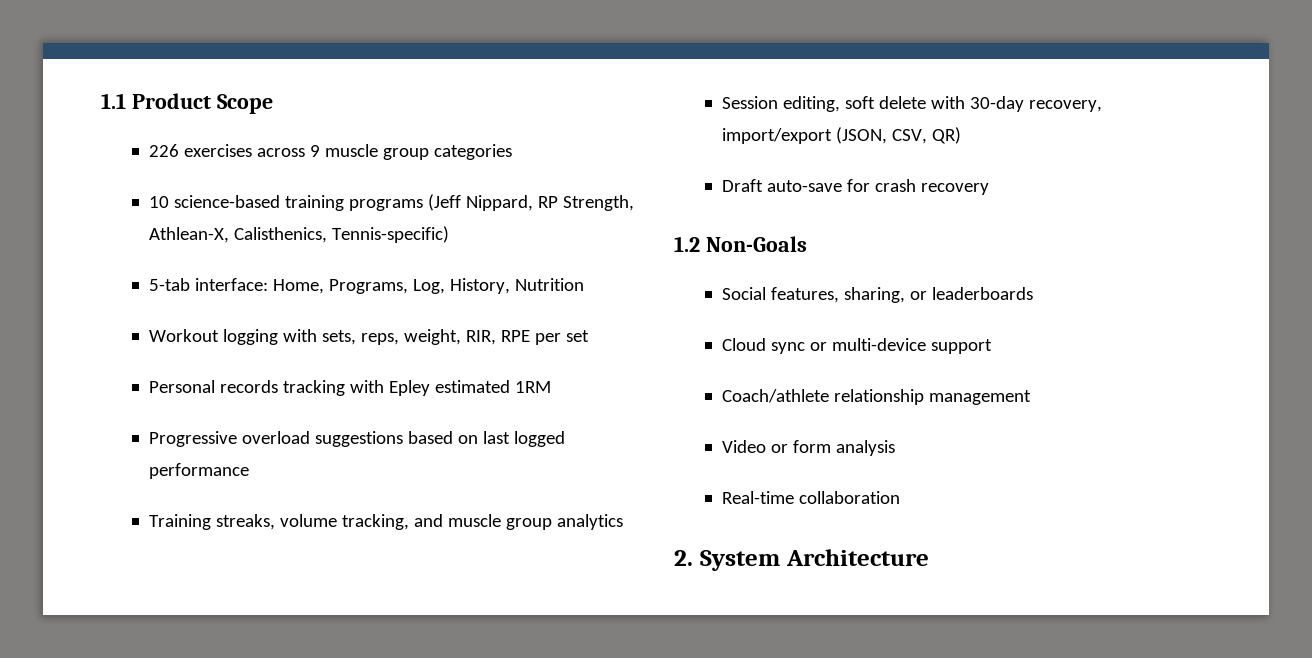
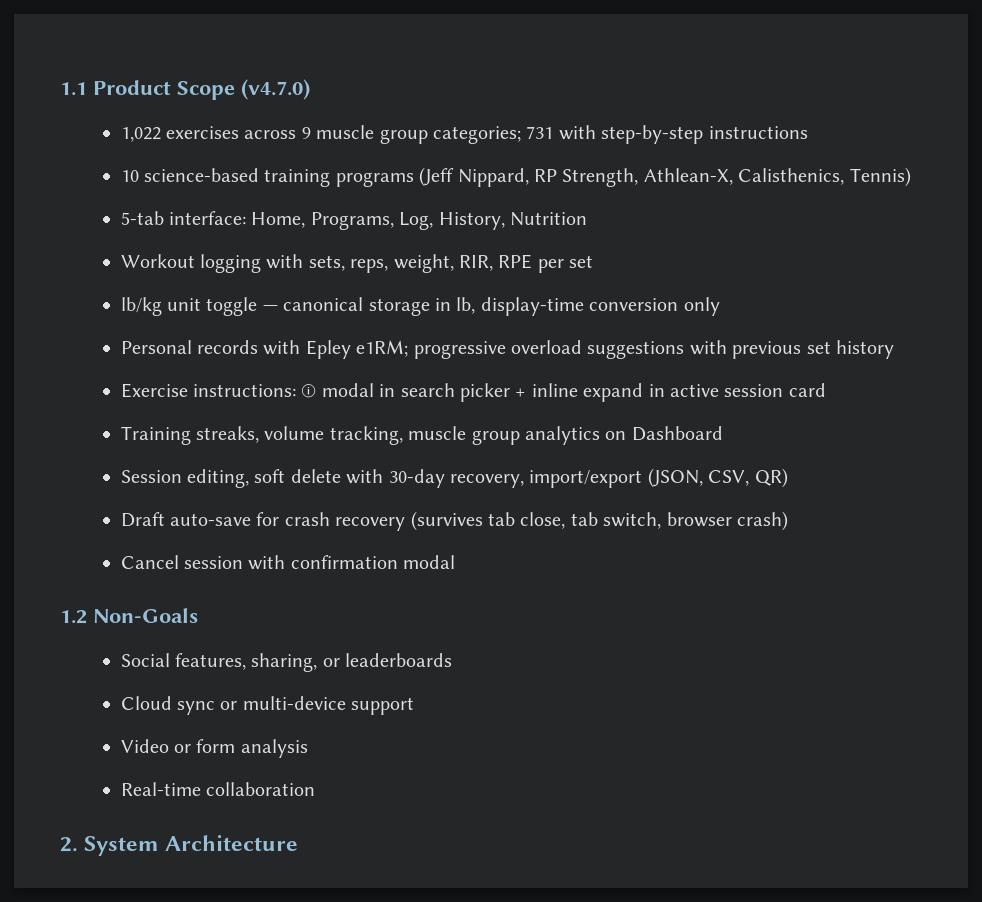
- 1.1 Product Scope
- 226 exercises across 9 muscle group categories
+ 1.1 Product Scope (v4.7.0)
+ 1,022 exercises across 9 muscle group categories; 731 with step-by-step instructions
- 10 science-based training programs (Jeff Nippard, RP Strength, Athlean-X, Calisthenics, Tennis-specific)
+ 10 science-based training programs (Jeff Nippard, RP Strength, Athlean-X, Calisthenics, Tennis)
+ lb/kg unit toggle — canonical storage in lb, display-time conversion only
- Personal records tracking with Epley estimated 1RM
- Progressive overload suggestions based on last logged performance
+ Personal records with Epley e1RM; progressive overload suggestions with previous set history
+ Exercise instructions: ⓘ modal in search picker + inline expand in active session card
- Training streaks, volume tracking, and muscle group analytics
+ Training streaks, volume tracking, muscle group analytics on Dashboard
- Draft auto-save for crash recovery
+ Draft auto-save for crash recovery (survives tab close, tab switch, browser crash)
+ Cancel session with confirmation modal
- Coach/athlete relationship management

